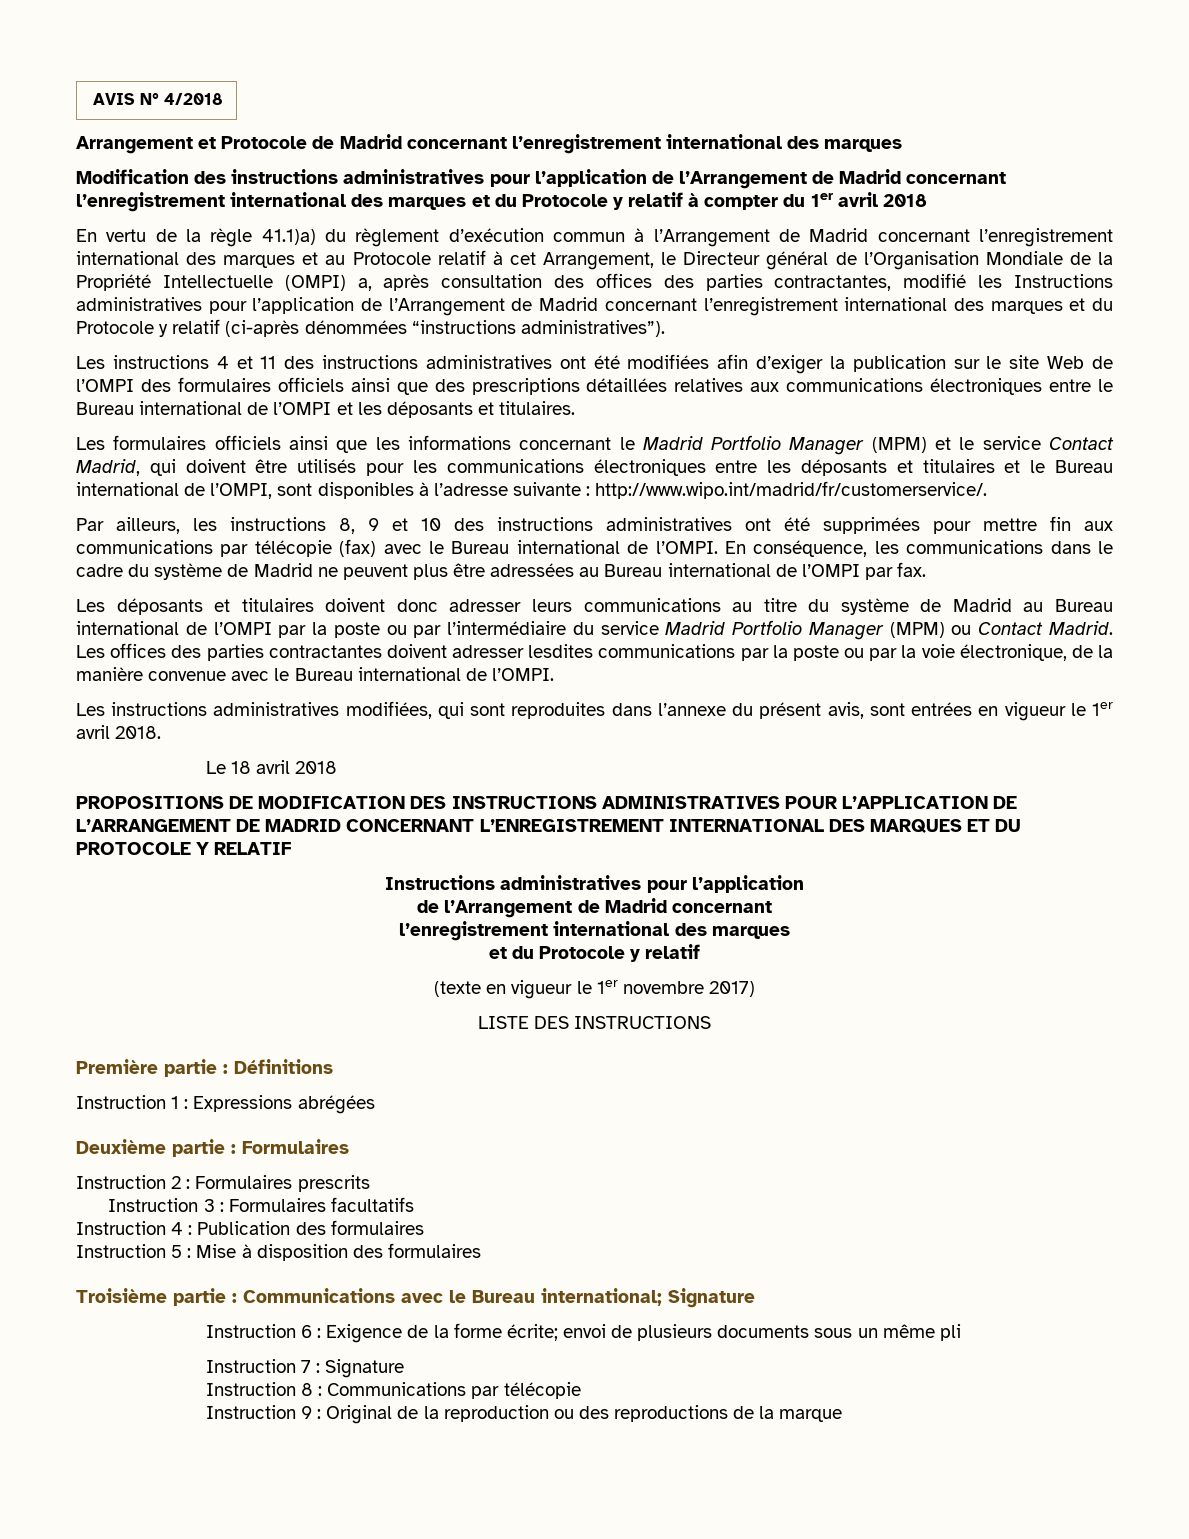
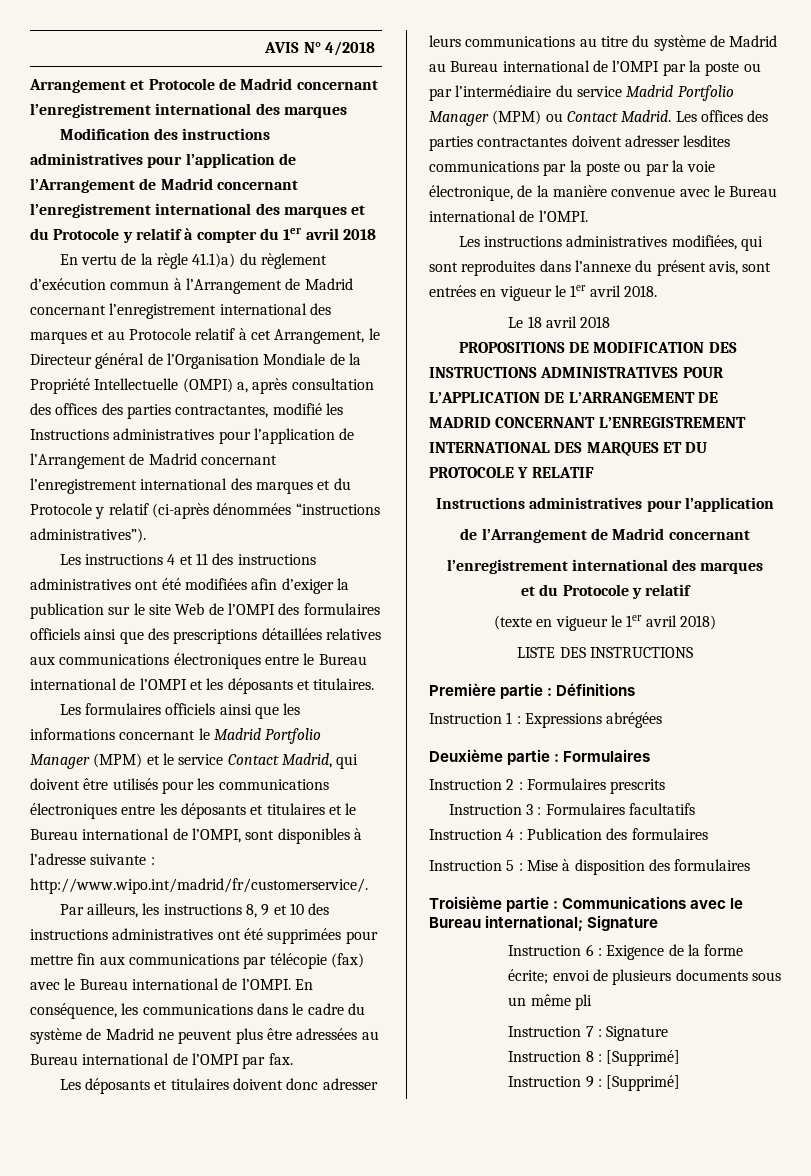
- (texte en vigueur le 1er novembre 2017)
+ (texte en vigueur le 1er avril 2018)
- Instruction 8 : Communications par télécopie
+ Instruction 8 : [Supprimé]
- Instruction 9 : Original de la reproduction ou des reproductions de la marque
+ Instruction 9 : [Supprimé]

